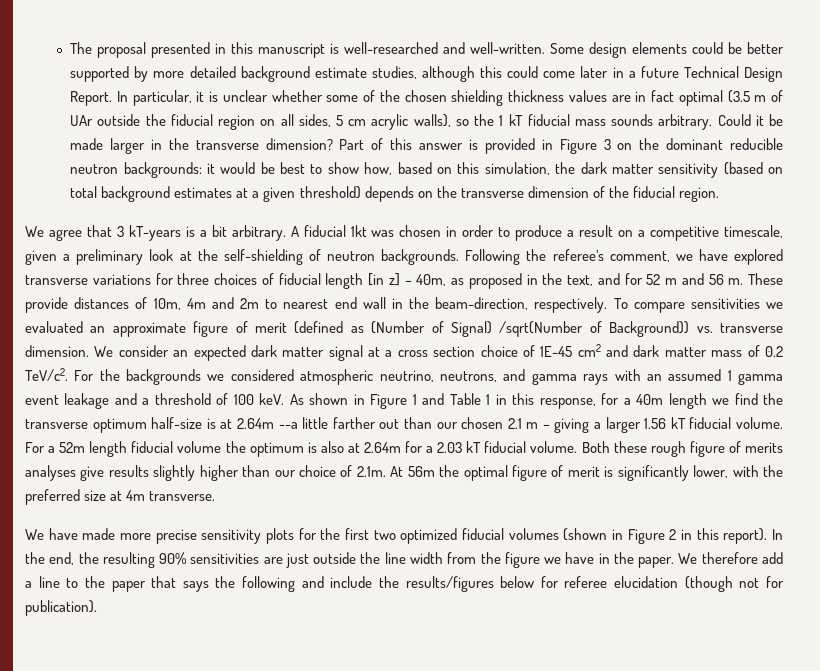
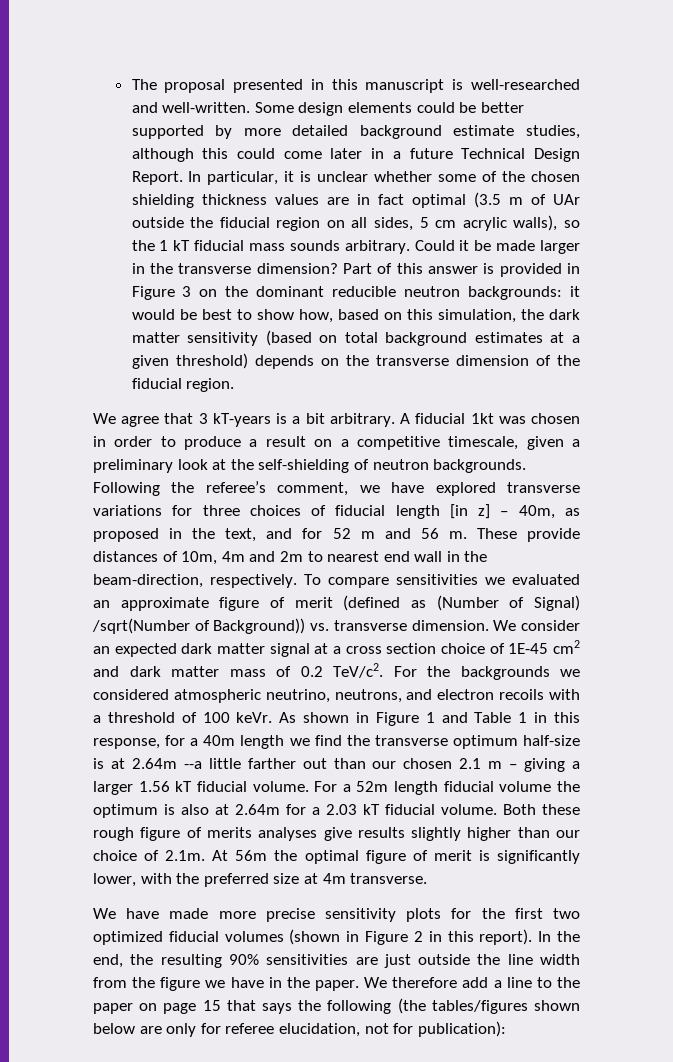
- For the backgrounds we considered atmospheric neutrino, neutrons, and gamma rays with an assumed 1 gamma event leakage and a threshold of 100 keV.
+ For the backgrounds we considered atmospheric neutrino, neutrons, and electron recoils with a threshold of 100 keVr.
- We therefore add a line to the paper that says the following and include the results/figures below for referee elucidation (though not for publication).
+ We therefore add a line to the paper on page 15 that says the following (the tables/figures shown below are only for referee elucidation, not for publication):

